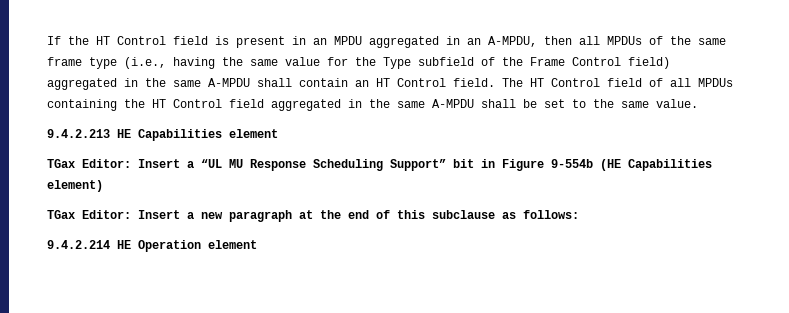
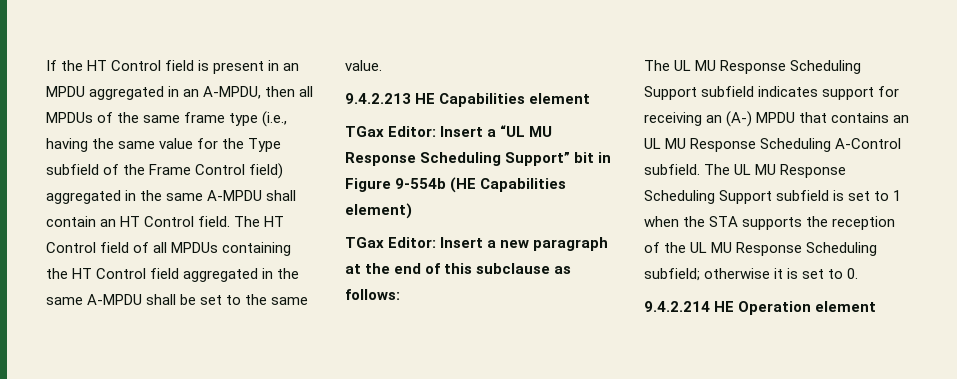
+ The UL MU Response Scheduling Support subfield indicates support for receiving an (A-) MPDU that contains an UL MU Response Scheduling A-Control subfield. The UL MU Response Scheduling Support subfield is set to 1 when the STA supports the reception of the UL MU Response Scheduling subfield; otherwise it is set to 0.

